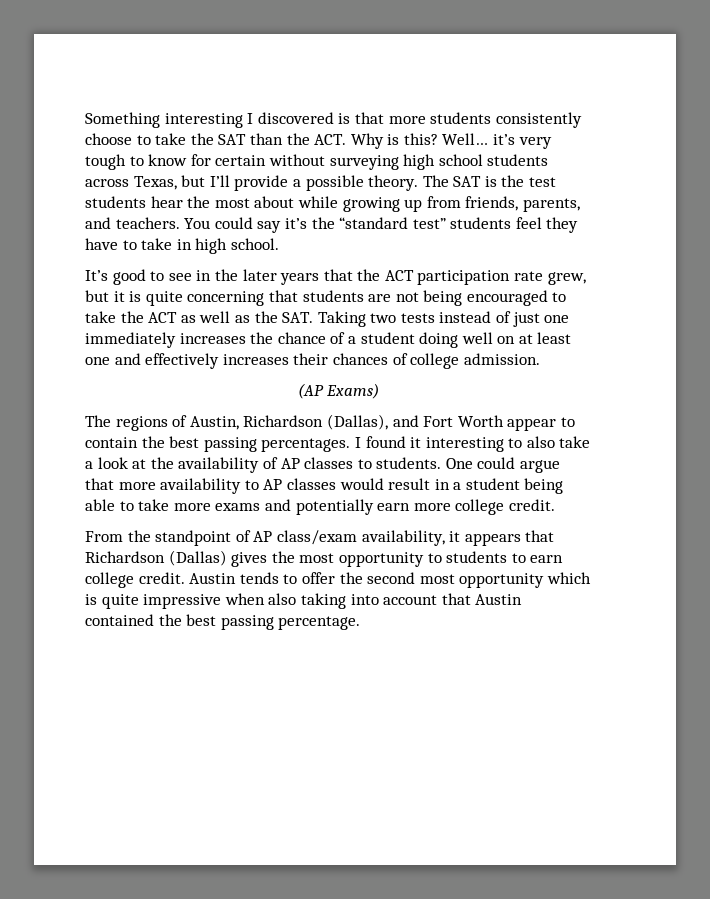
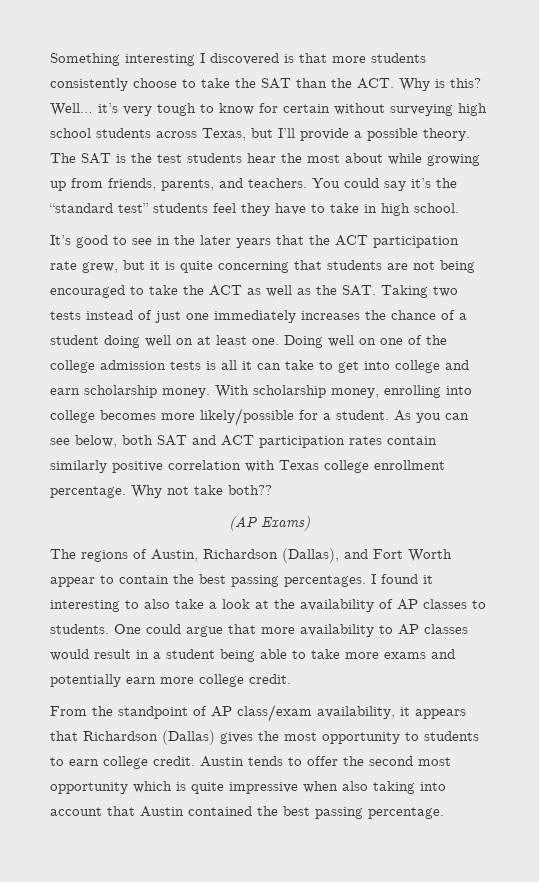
- It’s good to see in the later years that the ACT participation rate grew, but it is quite concerning that students are not being encouraged to take the ACT as well as the SAT. Taking two tests instead of just one immediately increases the chance of a student doing well on at least one and effectively increases their chances of college admission.
+ It’s good to see in the later years that the ACT participation rate grew, but it is quite concerning that students are not being encouraged to take the ACT as well as the SAT. Taking two tests instead of just one immediately increases the chance of a student doing well on at least one. Doing well on one of the college admission tests is all it can take to get into college and earn scholarship money. With scholarship money, enrolling into college becomes more likely/possible for a student. As you can see below, both SAT and ACT participation rates contain similarly positive correlation with Texas college enrollment percentage. Why not take both??

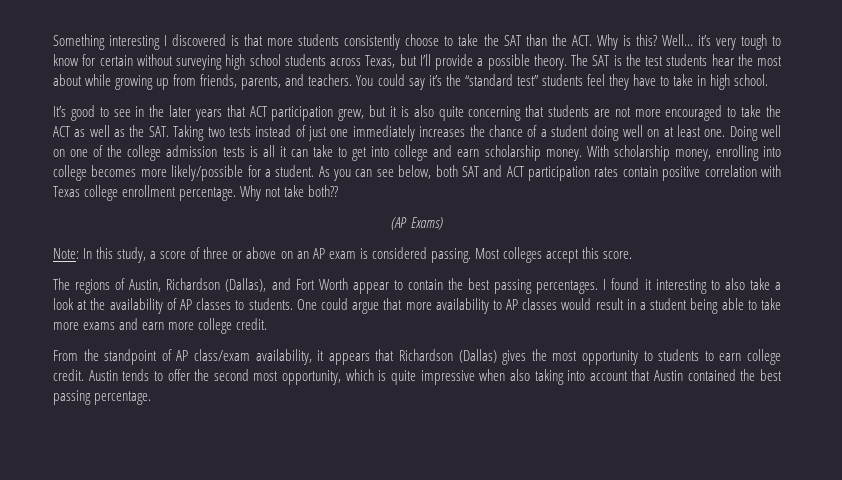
- It’s good to see in the later years that the ACT participation rate grew, but it is quite concerning that students are not being encouraged to take the ACT as well as the SAT. Taking two tests instead of just one immediately increases the chance of a student doing well on at least one.
+ It’s good to see in the later years that ACT participation grew, but it is also quite concerning that students are not more encouraged to take the ACT as well as the SAT. Taking two tests instead of just one immediately increases the chance of a student doing well on at least one.
- As you can see below, both SAT and ACT participation rates contain similarly positive correlation with Texas college enrollment percentage.
+ As you can see below, both SAT and ACT participation rates contain positive correlation with Texas college enrollment percentage.
+ Note: In this study, a score of three or above on an AP exam is considered passing. Most colleges accept this score.
- One could argue that more availability to AP classes would result in a student being able to take more exams and potentially earn more college credit.
+ One could argue that more availability to AP classes would result in a student being able to take more exams and earn more college credit.
- Austin tends to offer the second most opportunity which is quite impressive when also taking into account that Austin contained the best passing percentage.
+ Austin tends to offer the second most opportunity, which is quite impressive when also taking into account that Austin contained the best passing percentage.

